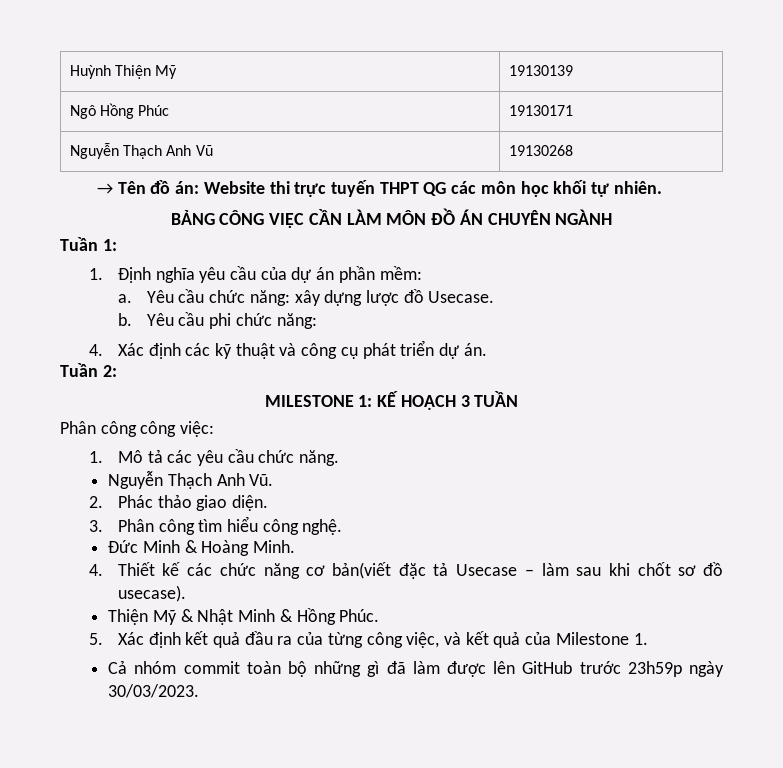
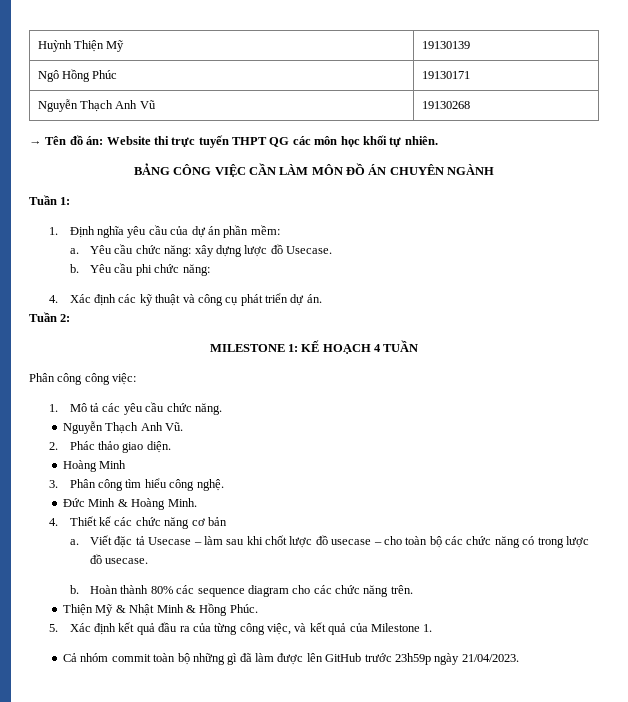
- MILESTONE 1: KẾ HOẠCH 3 TUẦN
+ MILESTONE 1: KẾ HOẠCH 4 TUẦN
+ Hoàng Minh
- 4. Thiết kế các chức năng cơ bản(viết đặc tả Usecase – làm sau khi chốt sơ đồ usecase).
+ 4. Thiết kế các chức năng cơ bản
+ a. Viết đặc tả Usecase – làm sau khi chốt lược đồ usecase – cho toàn bộ các chức năng có trong lược đồ usecase.
+ b. Hoàn thành 80% các sequence diagram cho các chức năng trên.
- Cả nhóm commit toàn bộ những gì đã làm được lên GitHub trước 23h59p ngày 30/03/2023.
+ Cả nhóm commit toàn bộ những gì đã làm được lên GitHub trước 23h59p ngày 21/04/2023.

